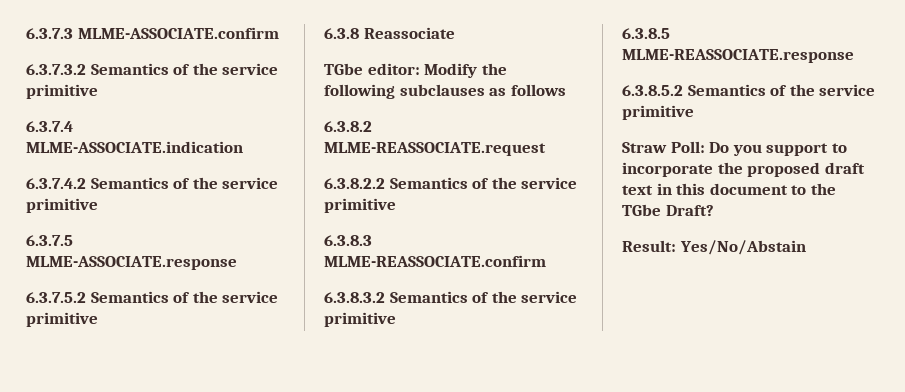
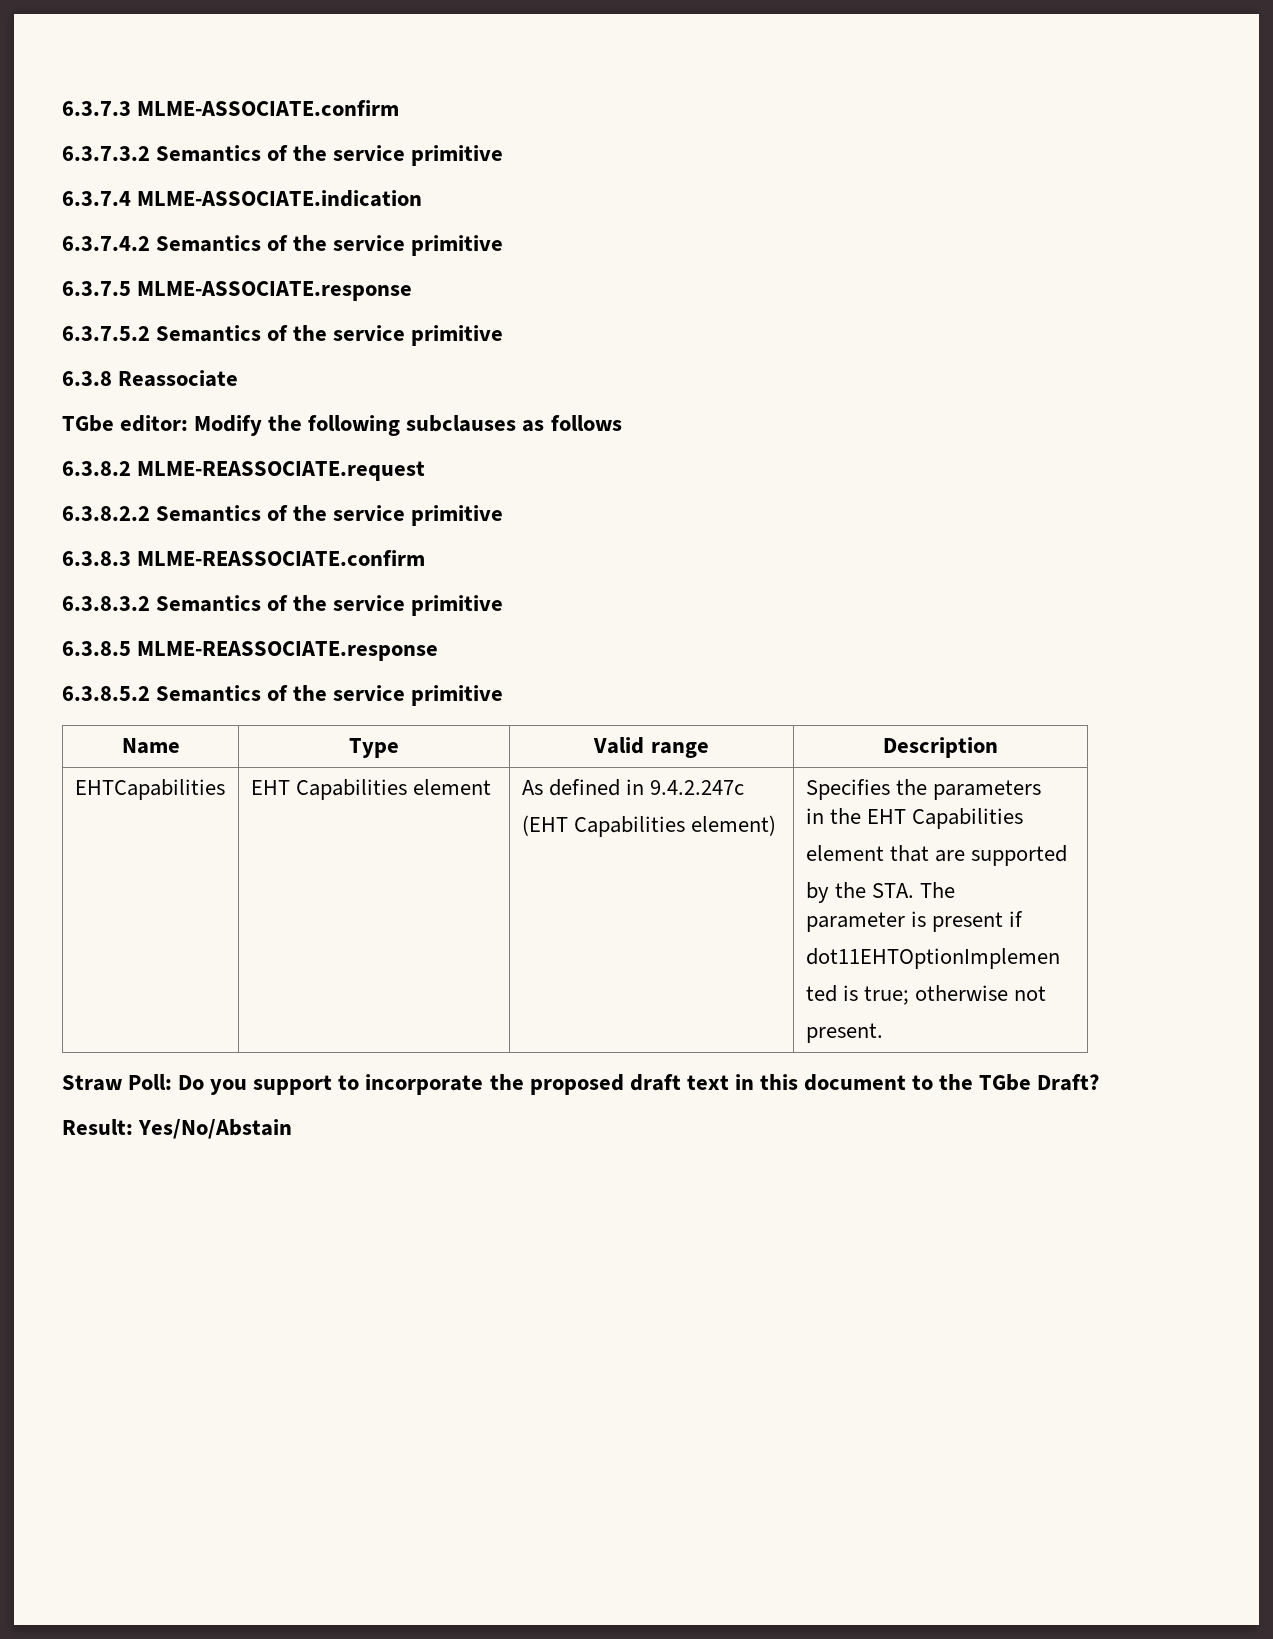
+ Name | Type | Valid range | Description
+ EHTCapabilities | EHT Capabilities element | As defined in 9.4.2.247c
+ (EHT Capabilities element) | Specifies the parameters
+ in the EHT Capabilities
+ element that are supported
+ by the STA. The
+ parameter is present if
+ dot11EHTOptionImplemen
+ ted is true; otherwise not
+ present.

